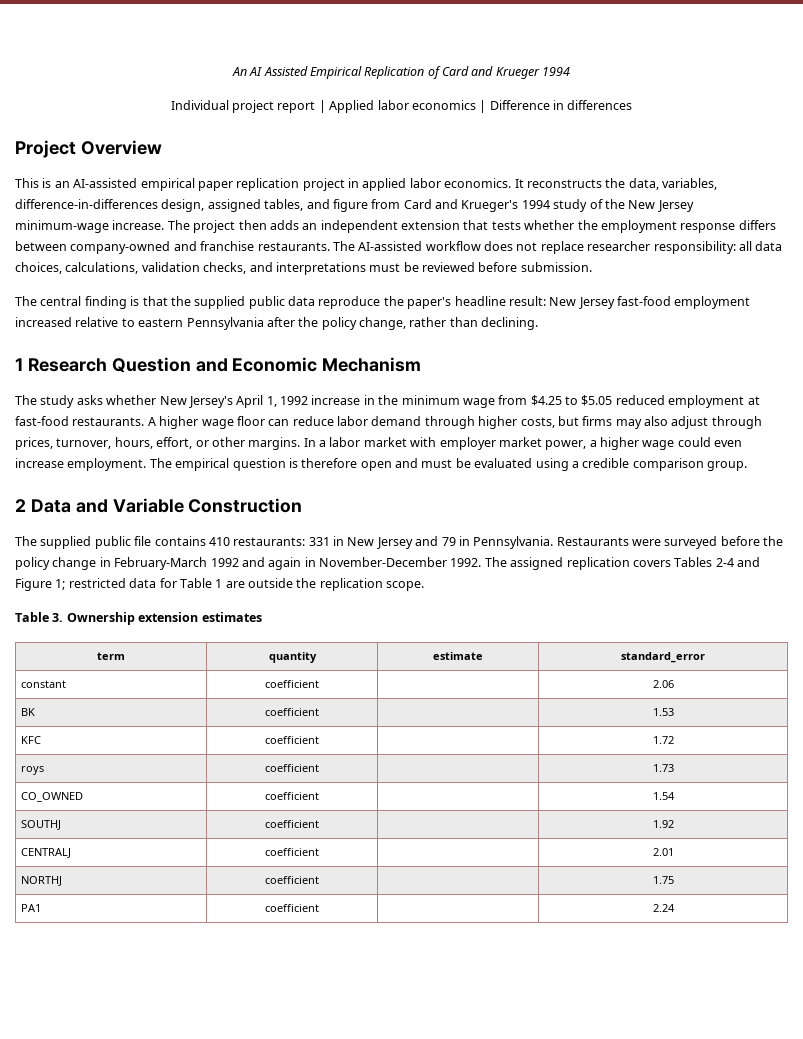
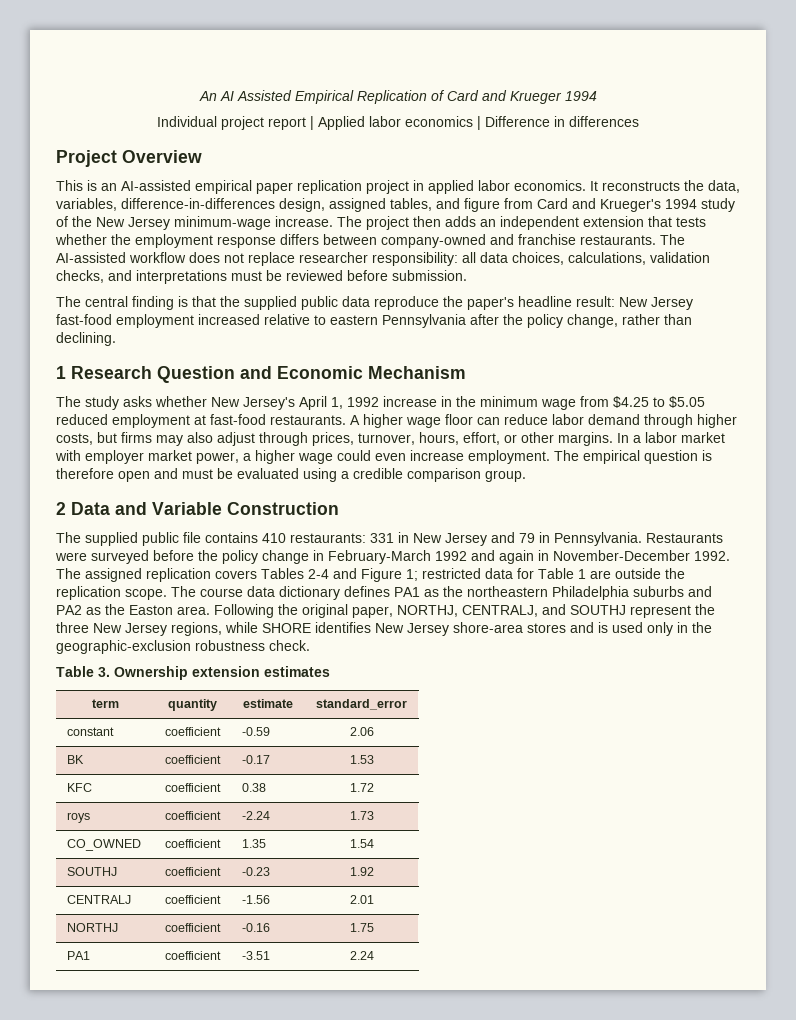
+ The course data dictionary defines PA1 as the northeastern Philadelphia suburbs and PA2 as the Easton area. Following the original paper, NORTHJ, CENTRALJ, and SOUTHJ represent the three New Jersey regions, while SHORE identifies New Jersey shore-area stores and is used only in the geographic-exclusion robustness check.
- constant | coefficient | | 2.06
+ constant | coefficient | -0.59 | 2.06
- BK | coefficient | | 1.53
+ BK | coefficient | -0.17 | 1.53
- KFC | coefficient | | 1.72
+ KFC | coefficient | 0.38 | 1.72
- roys | coefficient | | 1.73
+ roys | coefficient | -2.24 | 1.73
- CO_OWNED | coefficient | | 1.54
+ CO_OWNED | coefficient | 1.35 | 1.54
- SOUTHJ | coefficient | | 1.92
+ SOUTHJ | coefficient | -0.23 | 1.92
- CENTRALJ | coefficient | | 2.01
+ CENTRALJ | coefficient | -1.56 | 2.01
- NORTHJ | coefficient | | 1.75
+ NORTHJ | coefficient | -0.16 | 1.75
- PA1 | coefficient | | 2.24
+ PA1 | coefficient | -3.51 | 2.24

